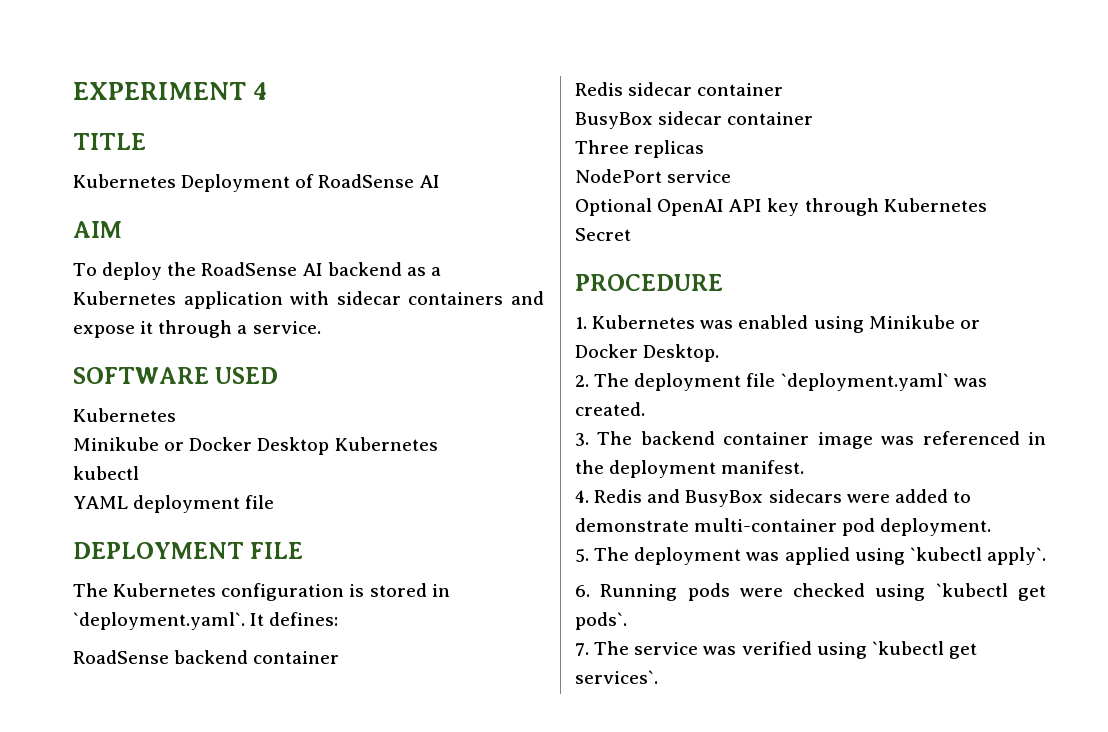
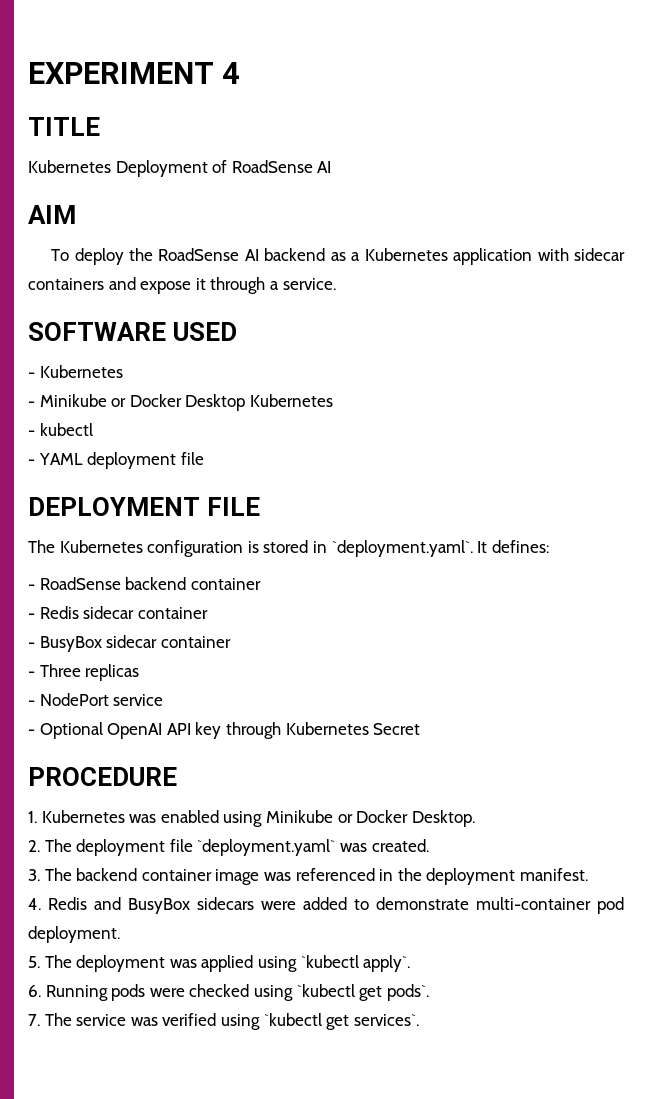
  SOFTWARE USED
- Kubernetes
- Minikube or Docker Desktop Kubernetes
+ - Kubernetes
+ - Minikube or Docker Desktop Kubernetes
- kubectl
+ - kubectl
- YAML deployment file
+ - YAML deployment file
- RoadSense backend container
+ - RoadSense backend container
- Redis sidecar container
+ - Redis sidecar container
- BusyBox sidecar container
+ - BusyBox sidecar container
- Three replicas
+ - Three replicas
- NodePort service
+ - NodePort service
- Optional OpenAI API key through Kubernetes Secret
+ - Optional OpenAI API key through Kubernetes Secret

